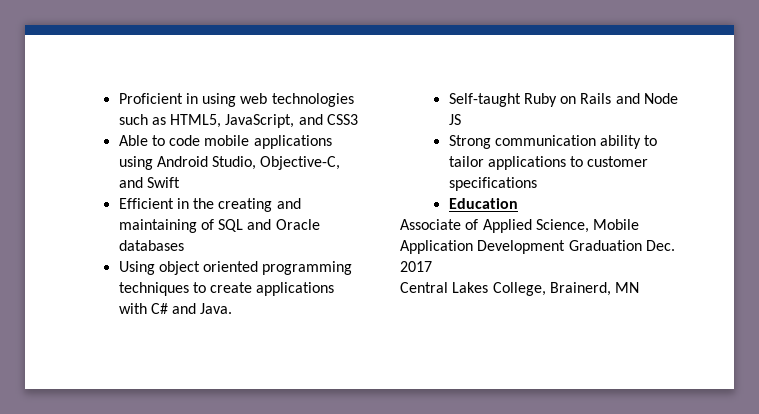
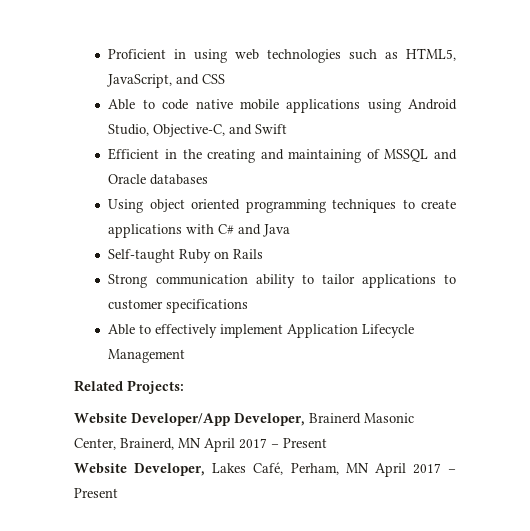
- Proficient in using web technologies such as HTML5, JavaScript, and CSS3
+ Proficient in using web technologies such as HTML5, JavaScript, and CSS
- Able to code mobile applications using Android Studio, Objective-C, and Swift
+ Able to code native mobile applications using Android Studio, Objective-C, and Swift
- Efficient in the creating and maintaining of SQL and Oracle databases
+ Efficient in the creating and maintaining of MSSQL and Oracle databases
- Using object oriented programming techniques to create applications with C# and Java.
+ Using object oriented programming techniques to create applications with C# and Java
- Self-taught Ruby on Rails and Node JS
+ Self-taught Ruby on Rails
- Education
- Associate of Applied Science, Mobile Application Development Graduation Dec. 2017
- Central Lakes College, Brainerd, MN
+ Able to effectively implement Application Lifecycle Management
+ Related Projects:
+ Website Developer/App Developer, Brainerd Masonic Center, Brainerd, MN April 2017 – Present
+ Website Developer, Lakes Café, Perham, MN April 2017 – Present

